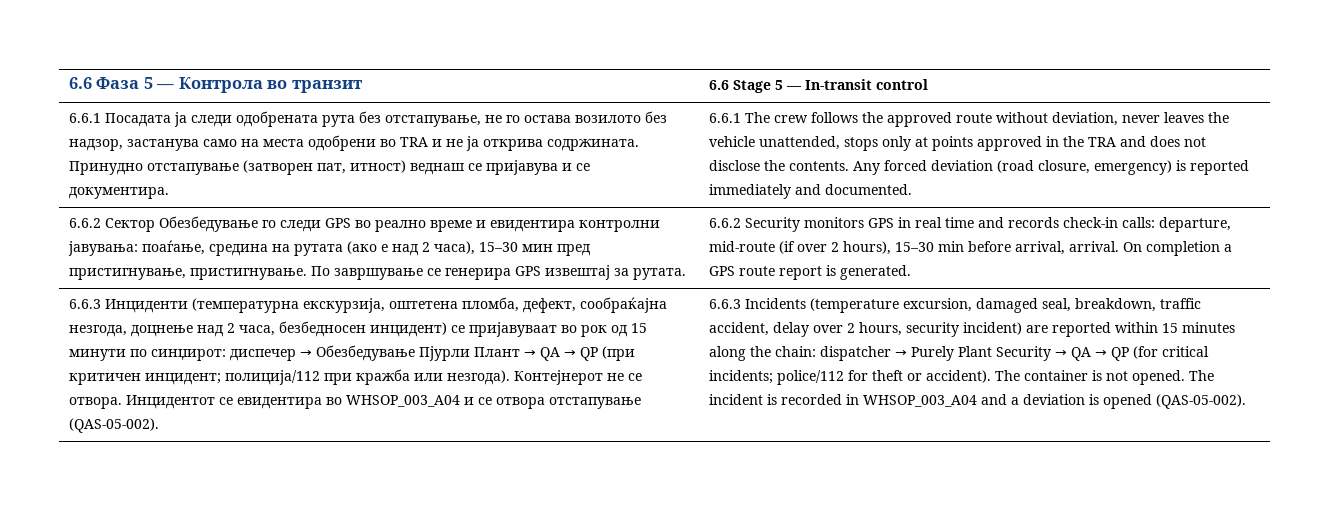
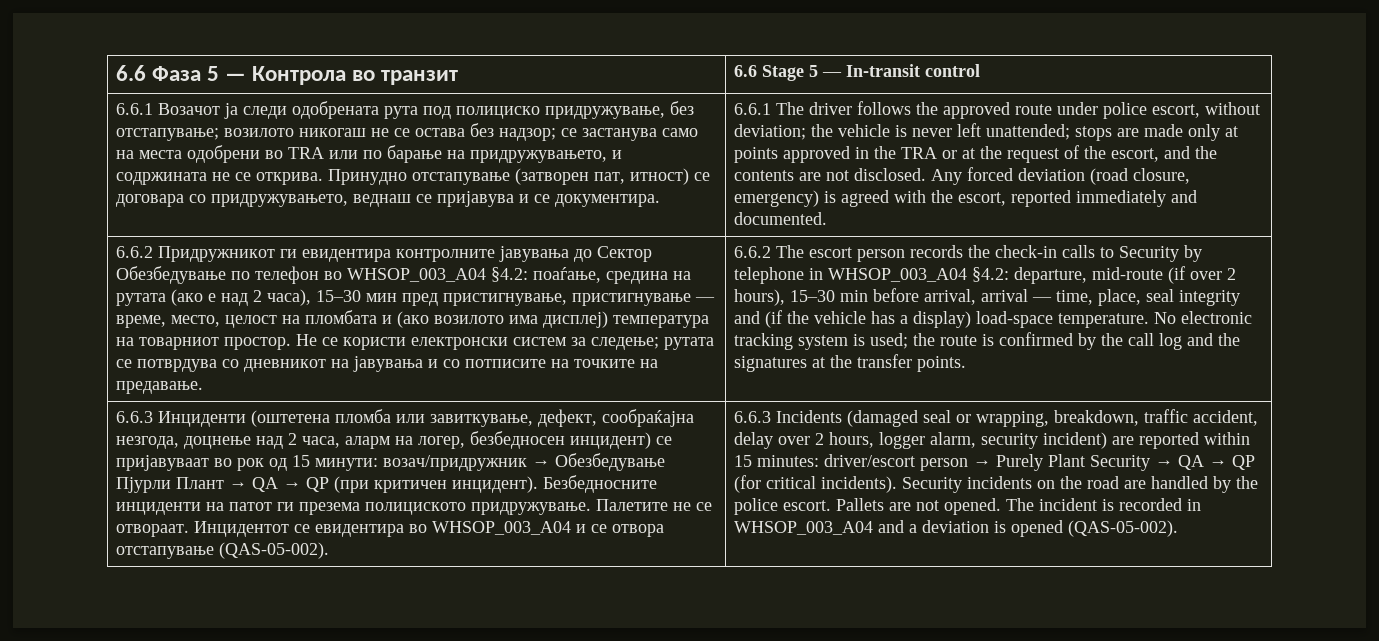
- 6.6.1 Посадата ја следи одобрената рута без отстапување, не го остава возилото без надзор, застанува само на места одобрени во TRA и не ја открива содржината.
+ 6.6.1 Возачот ја следи одобрената рута под полициско придружување, без отстапување; возилото никогаш не се остава без надзор; се застанува само на места одобрени во TRA или по барање на придружувањето, и содржината не се открива.
- Принудно отстапување (затворен пат, итност) веднаш се пријавува и се документира.
+ Принудно отстапување (затворен пат, итност) се договара со придружувањето, веднаш се пријавува и се документира.
- 6.6.1 The crew follows the approved route without deviation, never leaves the vehicle unattended, stops only at points approved in the TRA and does not disclose the contents.
+ 6.6.1 The driver follows the approved route under police escort, without deviation; the vehicle is never left unattended; stops are made only at points approved in the TRA or at the request of the escort, and the contents are not disclosed.
- Any forced deviation (road closure, emergency) is reported immediately and documented.
+ Any forced deviation (road closure, emergency) is agreed with the escort, reported immediately and documented.
- 6.6.2 Сектор Обезбедување го следи GPS во реално време и евидентира контролни јавувања: поаѓање, средина на рутата (ако е над 2 часа), 15–30 мин пред пристигнување, пристигнување. По завршување се генерира GPS извештај за рутата. | 6.6.2 Security monitors GPS in real time and records check-in calls: departure, mid-route (if over 2 hours), 15–30 min before arrival, arrival. On completion a GPS route report is generated.
- 6.6.3 Инциденти (температурна екскурзија, оштетена пломба, дефект, сообраќајна незгода, доцнење над 2 часа, безбедносен инцидент) се пријавуваат во рок од 15 минути по синџирот: диспечер → Обезбедување Пјурли Плант → QA → QP (при критичен инцидент; полиција/112 при кражба или незгода). Контејнерот не се отвора.
+ 6.6.2 Придружникот ги евидентира контролните јавувања до Сектор Обезбедување по телефон во WHSOP_003_A04 §4.2: поаѓање, средина на рутата (ако е над 2 часа), 15–30 мин пред пристигнување, пристигнување — време, место, целост на пломбата и (ако возилото има дисплеј) температура на товарниот простор. Не се користи електронски систем за следење; рутата се потврдува со дневникот на јавувања и со потписите на точките на предавање. | 6.6.2 The escort person records the check-in calls to Security by telephone in WHSOP_003_A04 §4.2: departure, mid-route (if over 2 hours), 15–30 min before arrival, arrival — time, place, seal integrity and (if the vehicle has a display) load-space temperature. No electronic tracking system is used; the route is confirmed by the call log and the signatures at the transfer points.
+ 6.6.3 Инциденти (оштетена пломба или завиткување, дефект, сообраќајна незгода, доцнење над 2 часа, аларм на логер, безбедносен инцидент) се пријавуваат во рок од 15 минути: возач/придружник → Обезбедување Пјурли Плант → QA → QP (при критичен инцидент). Безбедносните инциденти на патот ги презема полициското придружување. Палетите не се отвораат.
- 6.6.3 Incidents (temperature excursion, damaged seal, breakdown, traffic accident, delay over 2 hours, security incident) are reported within 15 minutes along the chain: dispatcher → Purely Plant Security → QA → QP (for critical incidents; police/112 for theft or accident). The container is not opened.
+ 6.6.3 Incidents (damaged seal or wrapping, breakdown, traffic accident, delay over 2 hours, logger alarm, security incident) are reported within 15 minutes: driver/escort person → Purely Plant Security → QA → QP (for critical incidents). Security incidents on the road are handled by the police escort. Pallets are not opened.

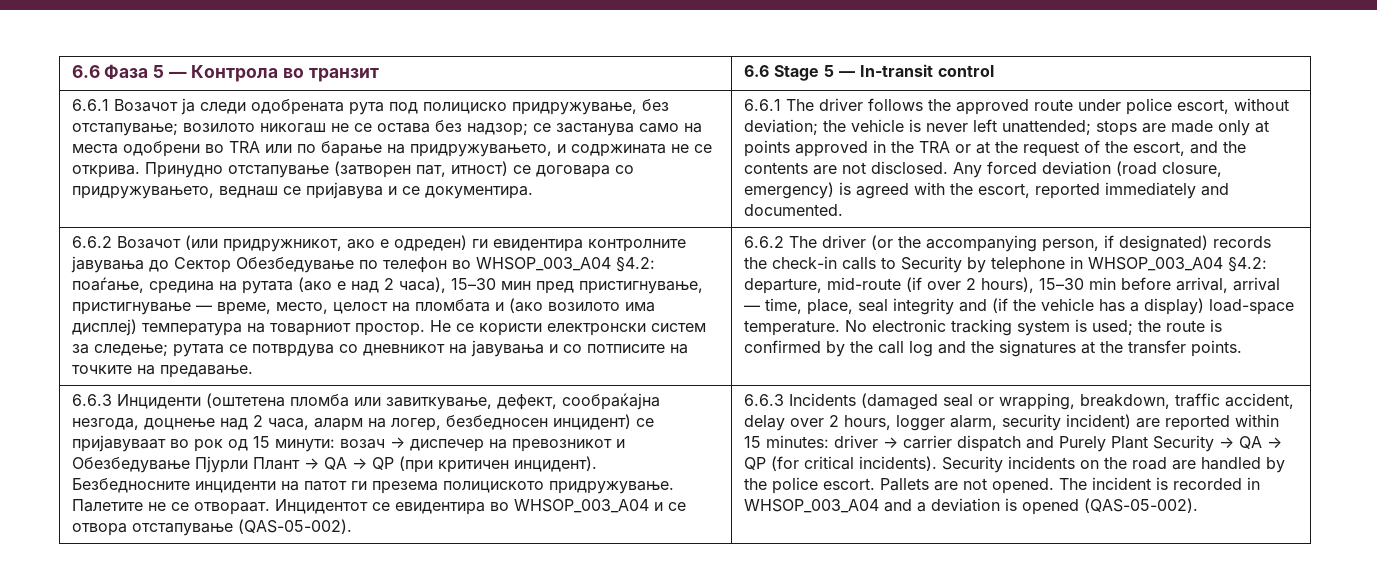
- 6.6.2 Придружникот ги евидентира контролните јавувања до Сектор Обезбедување по телефон во WHSOP_003_A04 §4.2: поаѓање, средина на рутата (ако е над 2 часа), 15–30 мин пред пристигнување, пристигнување — време, место, целост на пломбата и (ако возилото има дисплеј) температура на товарниот простор.
+ 6.6.2 Возачот (или придружникот, ако е одреден) ги евидентира контролните јавувања до Сектор Обезбедување по телефон во WHSOP_003_A04 §4.2: поаѓање, средина на рутата (ако е над 2 часа), 15–30 мин пред пристигнување, пристигнување — време, место, целост на пломбата и (ако возилото има дисплеј) температура на товарниот простор.
- 6.6.2 The escort person records the check-in calls to Security by telephone in WHSOP_003_A04 §4.2: departure, mid-route (if over 2 hours), 15–30 min before arrival, arrival — time, place, seal integrity and (if the vehicle has a display) load-space temperature.
+ 6.6.2 The driver (or the accompanying person, if designated) records the check-in calls to Security by telephone in WHSOP_003_A04 §4.2: departure, mid-route (if over 2 hours), 15–30 min before arrival, arrival — time, place, seal integrity and (if the vehicle has a display) load-space temperature.
- 6.6.3 Инциденти (оштетена пломба или завиткување, дефект, сообраќајна незгода, доцнење над 2 часа, аларм на логер, безбедносен инцидент) се пријавуваат во рок од 15 минути: возач/придружник → Обезбедување Пјурли Плант → QA → QP (при критичен инцидент).
+ 6.6.3 Инциденти (оштетена пломба или завиткување, дефект, сообраќајна незгода, доцнење над 2 часа, аларм на логер, безбедносен инцидент) се пријавуваат во рок од 15 минути: возач → диспечер на превозникот и Обезбедување Пјурли Плант → QA → QP (при критичен инцидент).
- 6.6.3 Incidents (damaged seal or wrapping, breakdown, traffic accident, delay over 2 hours, logger alarm, security incident) are reported within 15 minutes: driver/escort person → Purely Plant Security → QA → QP (for critical incidents).
+ 6.6.3 Incidents (damaged seal or wrapping, breakdown, traffic accident, delay over 2 hours, logger alarm, security incident) are reported within 15 minutes: driver → carrier dispatch and Purely Plant Security → QA → QP (for critical incidents).

